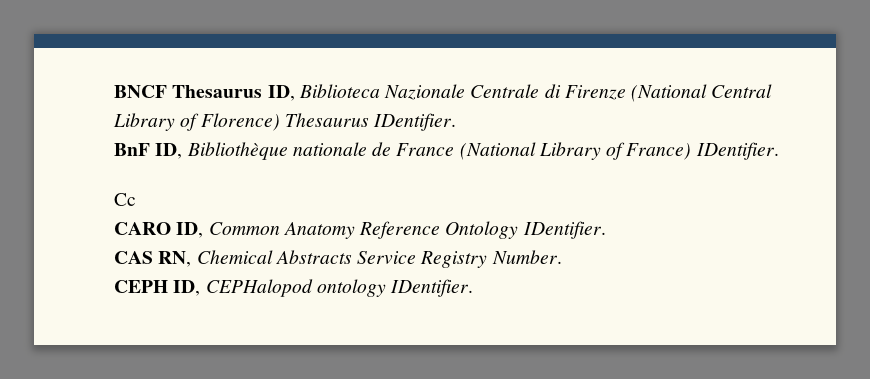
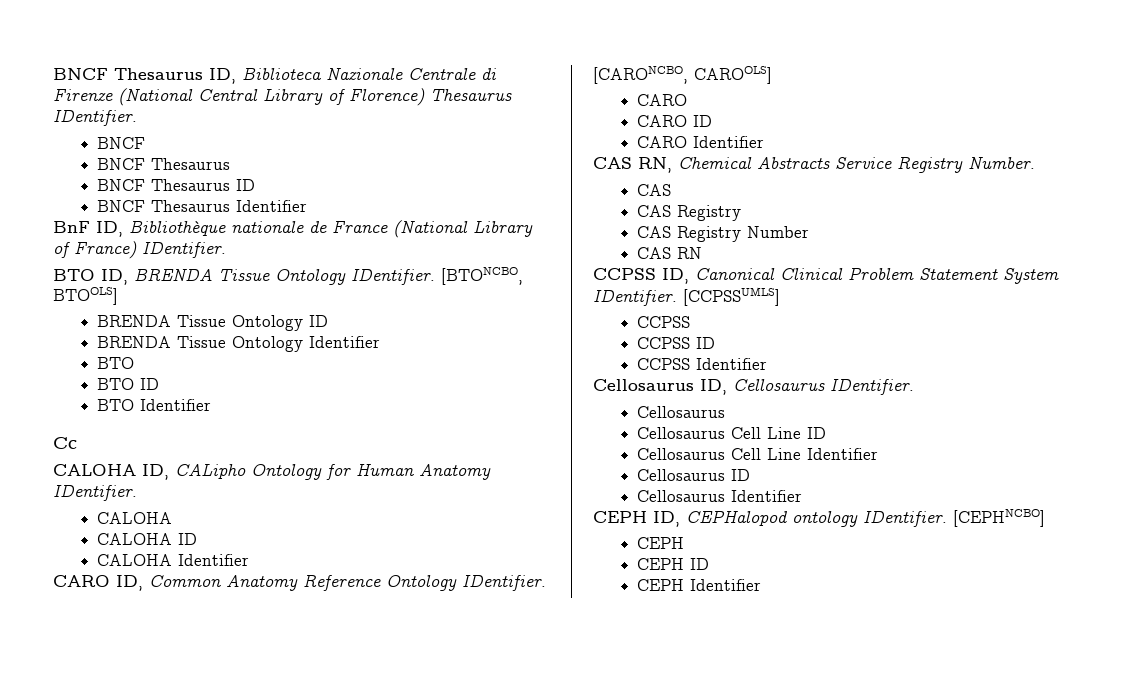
  BNCF Thesaurus ID, Biblioteca Nazionale Centrale di Firenze (National Central Library of Florence) Thesaurus IDentifier.
+ BNCF
+ BNCF Thesaurus
+ BNCF Thesaurus ID
+ BNCF Thesaurus Identifier
+ BTO ID, BRENDA Tissue Ontology IDentifier. [BTONCBO, BTOOLS]
+ BRENDA Tissue Ontology ID
+ BRENDA Tissue Ontology Identifier
+ BTO
+ BTO ID
+ BTO Identifier
  Cc
+ CALOHA ID, CALipho Ontology for Human Anatomy IDentifier.
+ CALOHA
+ CALOHA ID
+ CALOHA Identifier
+ [CARONCBO, CAROOLS]
+ CARO
+ CARO ID
+ CARO Identifier
  CAS RN, Chemical Abstracts Service Registry Number.
+ CAS
+ CAS Registry
+ CAS Registry Number
+ CAS RN
+ CCPSS ID, Canonical Clinical Problem Statement System IDentifier. [CCPSSUMLS]
+ CCPSS
+ CCPSS ID
+ CCPSS Identifier
+ Cellosaurus ID, Cellosaurus IDentifier.
+ Cellosaurus
+ Cellosaurus Cell Line ID
+ Cellosaurus Cell Line Identifier
+ Cellosaurus ID
+ Cellosaurus Identifier
+ [CEPHNCBO]
+ CEPH
+ CEPH ID
+ CEPH Identifier

